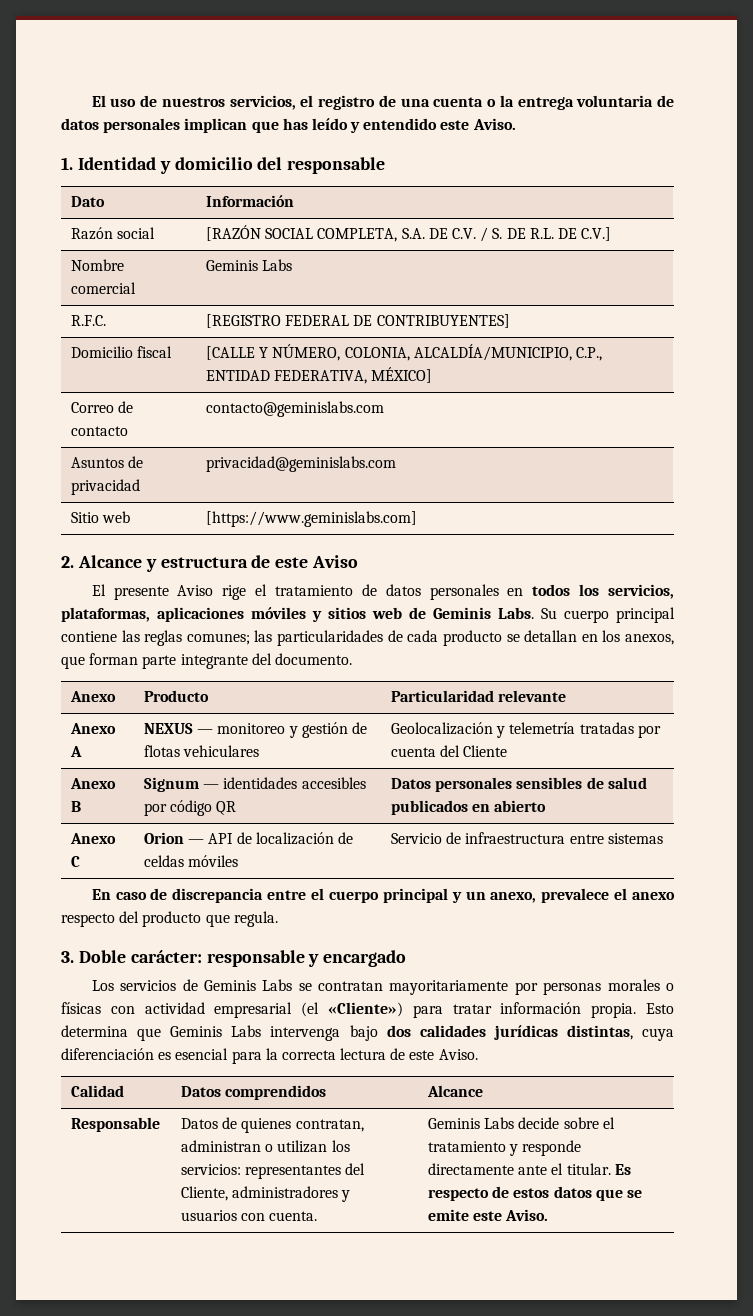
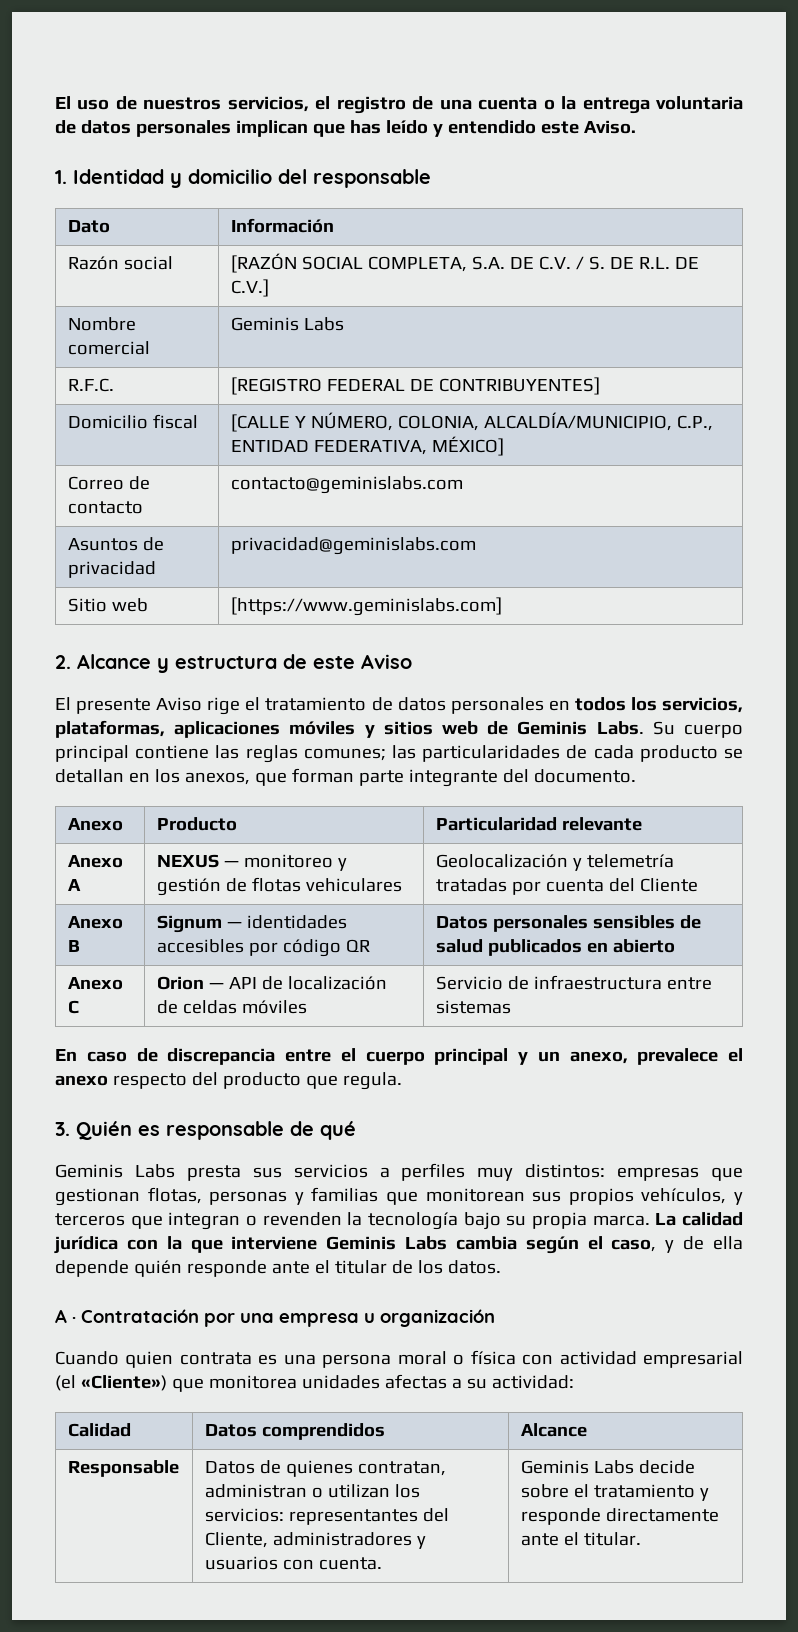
- 3. Doble carácter: responsable y encargado
- Los servicios de Geminis Labs se contratan mayoritariamente por personas morales o físicas con actividad empresarial (el «Cliente») para tratar información propia. Esto determina que Geminis Labs intervenga bajo dos calidades jurídicas distintas, cuya diferenciación es esencial para la correcta lectura de este Aviso.
+ 3. Quién es responsable de qué
+ Geminis Labs presta sus servicios a perfiles muy distintos: empresas que gestionan flotas, personas y familias que monitorean sus propios vehículos, y terceros que integran o revenden la tecnología bajo su propia marca. La calidad jurídica con la que interviene Geminis Labs cambia según el caso, y de ella depende quién responde ante el titular de los datos.
+ A · Contratación por una empresa u organización
+ Cuando quien contrata es una persona moral o física con actividad empresarial (el «Cliente») que monitorea unidades afectas a su actividad:
- Responsable | Datos de quienes contratan, administran o utilizan los servicios: representantes del Cliente, administradores y usuarios con cuenta. | Geminis Labs decide sobre el tratamiento y responde directamente ante el titular. Es respecto de estos datos que se emite este Aviso.
+ Responsable | Datos de quienes contratan, administran o utilizan los servicios: representantes del Cliente, administradores y usuarios con cuenta. | Geminis Labs decide sobre el tratamiento y responde directamente ante el titular.

